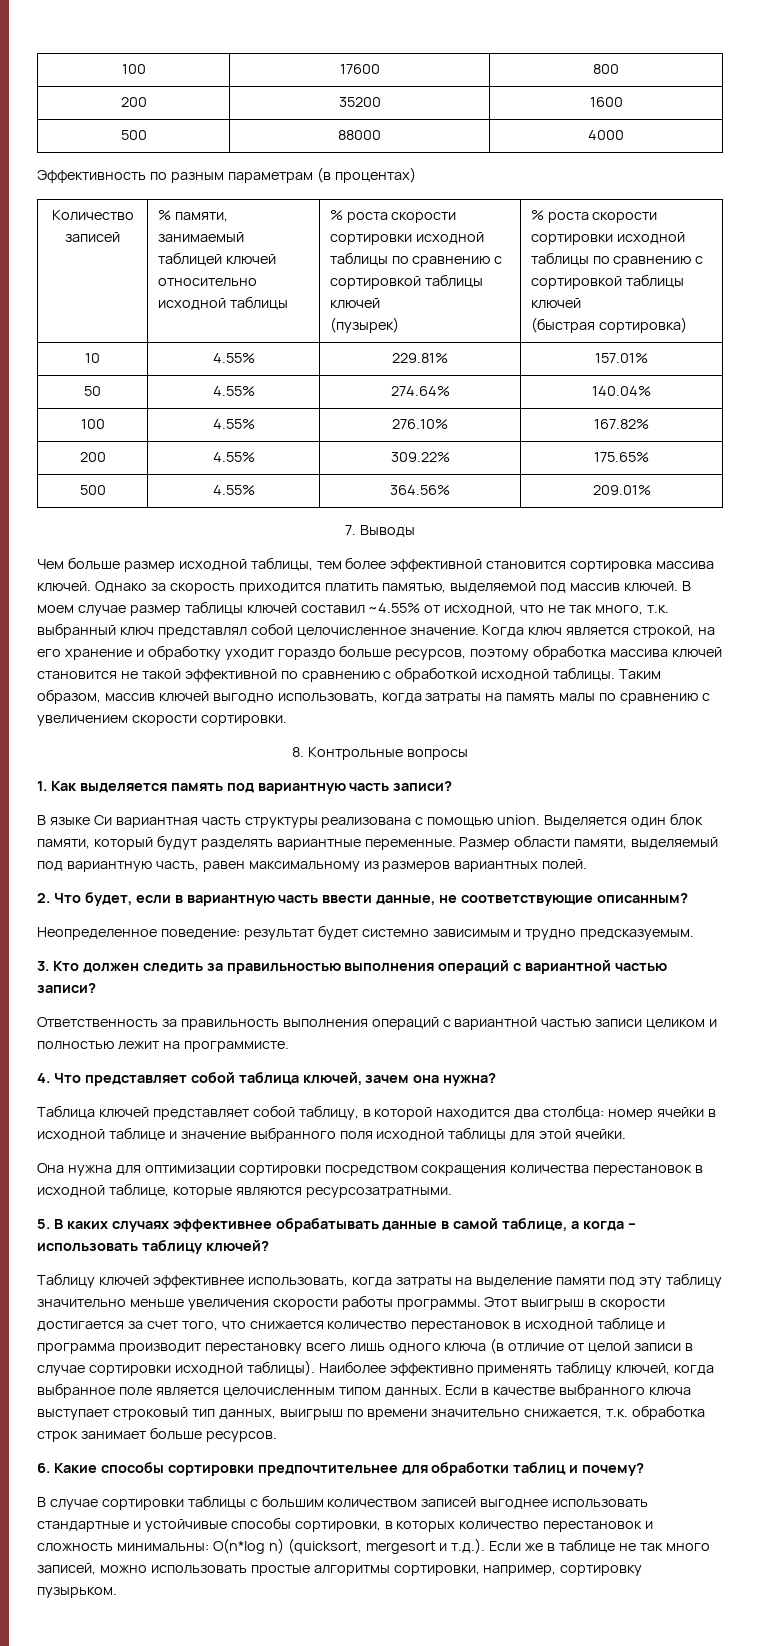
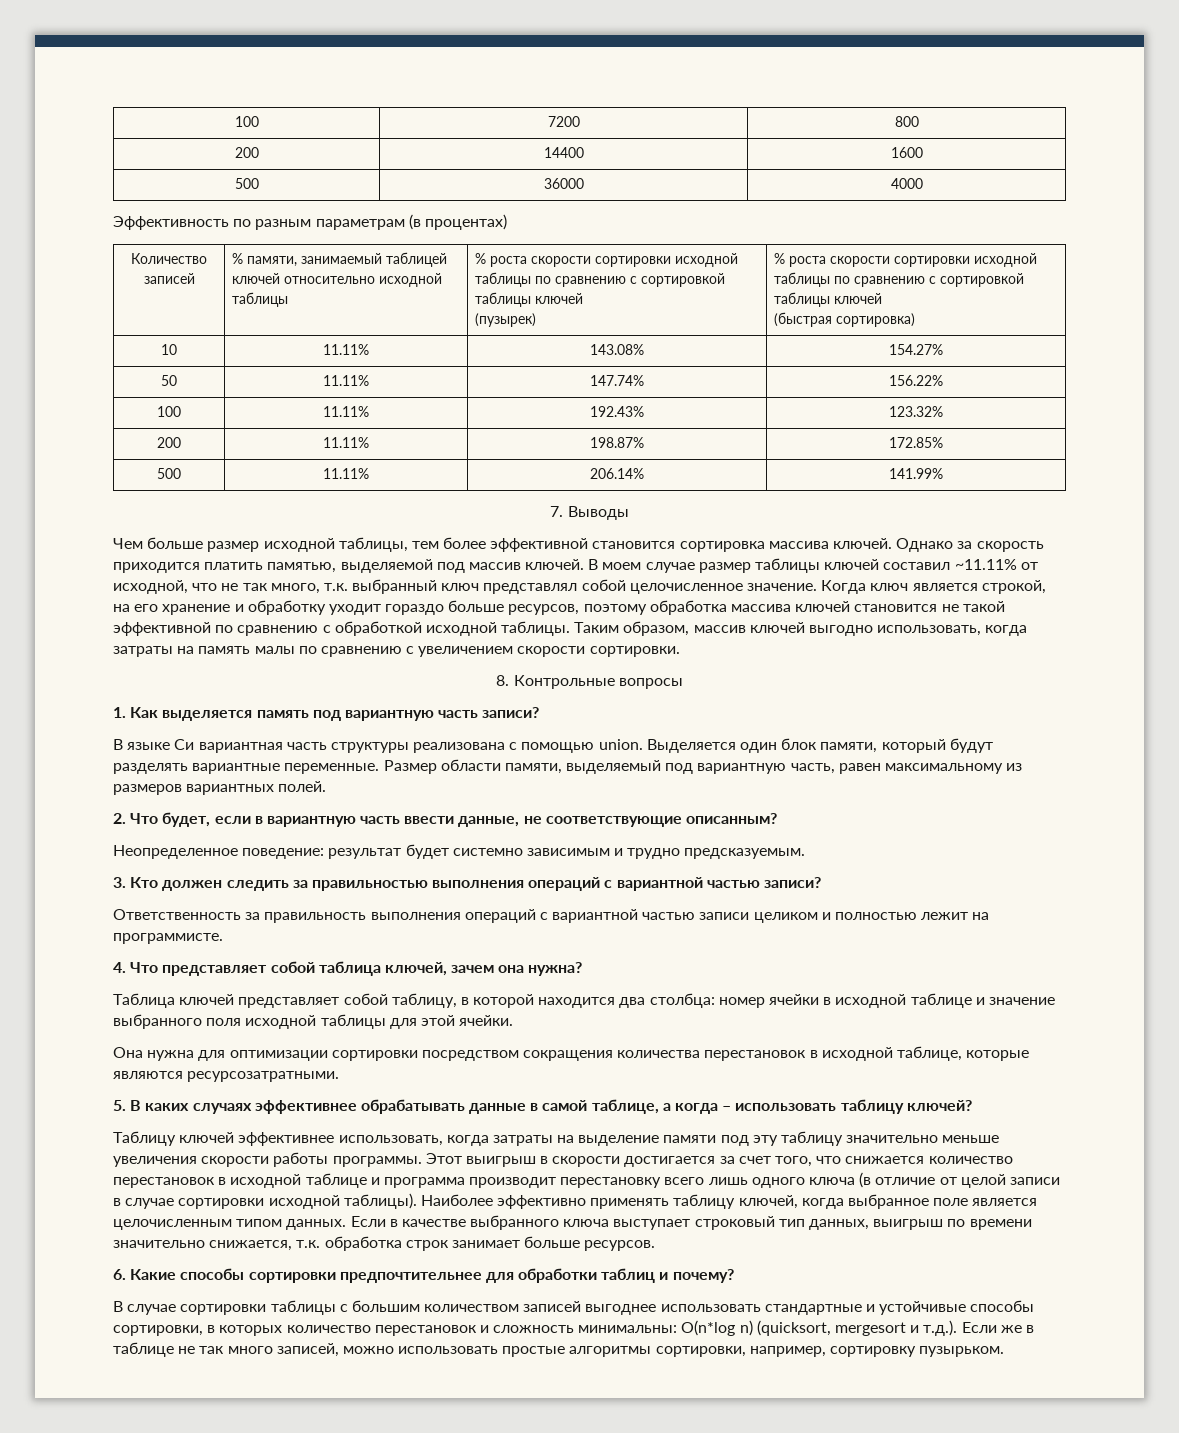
- 100 | 17600 | 800
+ 100 | 7200 | 800
- 200 | 35200 | 1600
+ 200 | 14400 | 1600
- 500 | 88000 | 4000
+ 500 | 36000 | 4000
- 10 | 4.55% | 229.81% | 157.01%
- 50 | 4.55% | 274.64% | 140.04%
- 100 | 4.55% | 276.10% | 167.82%
- 200 | 4.55% | 309.22% | 175.65%
- 500 | 4.55% | 364.56% | 209.01%
+ 10 | 11.11% | 143.08% | 154.27%
+ 50 | 11.11% | 147.74% | 156.22%
+ 100 | 11.11% | 192.43% | 123.32%
+ 200 | 11.11% | 198.87% | 172.85%
+ 500 | 11.11% | 206.14% | 141.99%
- В моем случае размер таблицы ключей составил ~4.55% от исходной, что не так много, т.к. выбранный ключ представлял собой целочисленное значение.
+ В моем случае размер таблицы ключей составил ~11.11% от исходной, что не так много, т.к. выбранный ключ представлял собой целочисленное значение.

